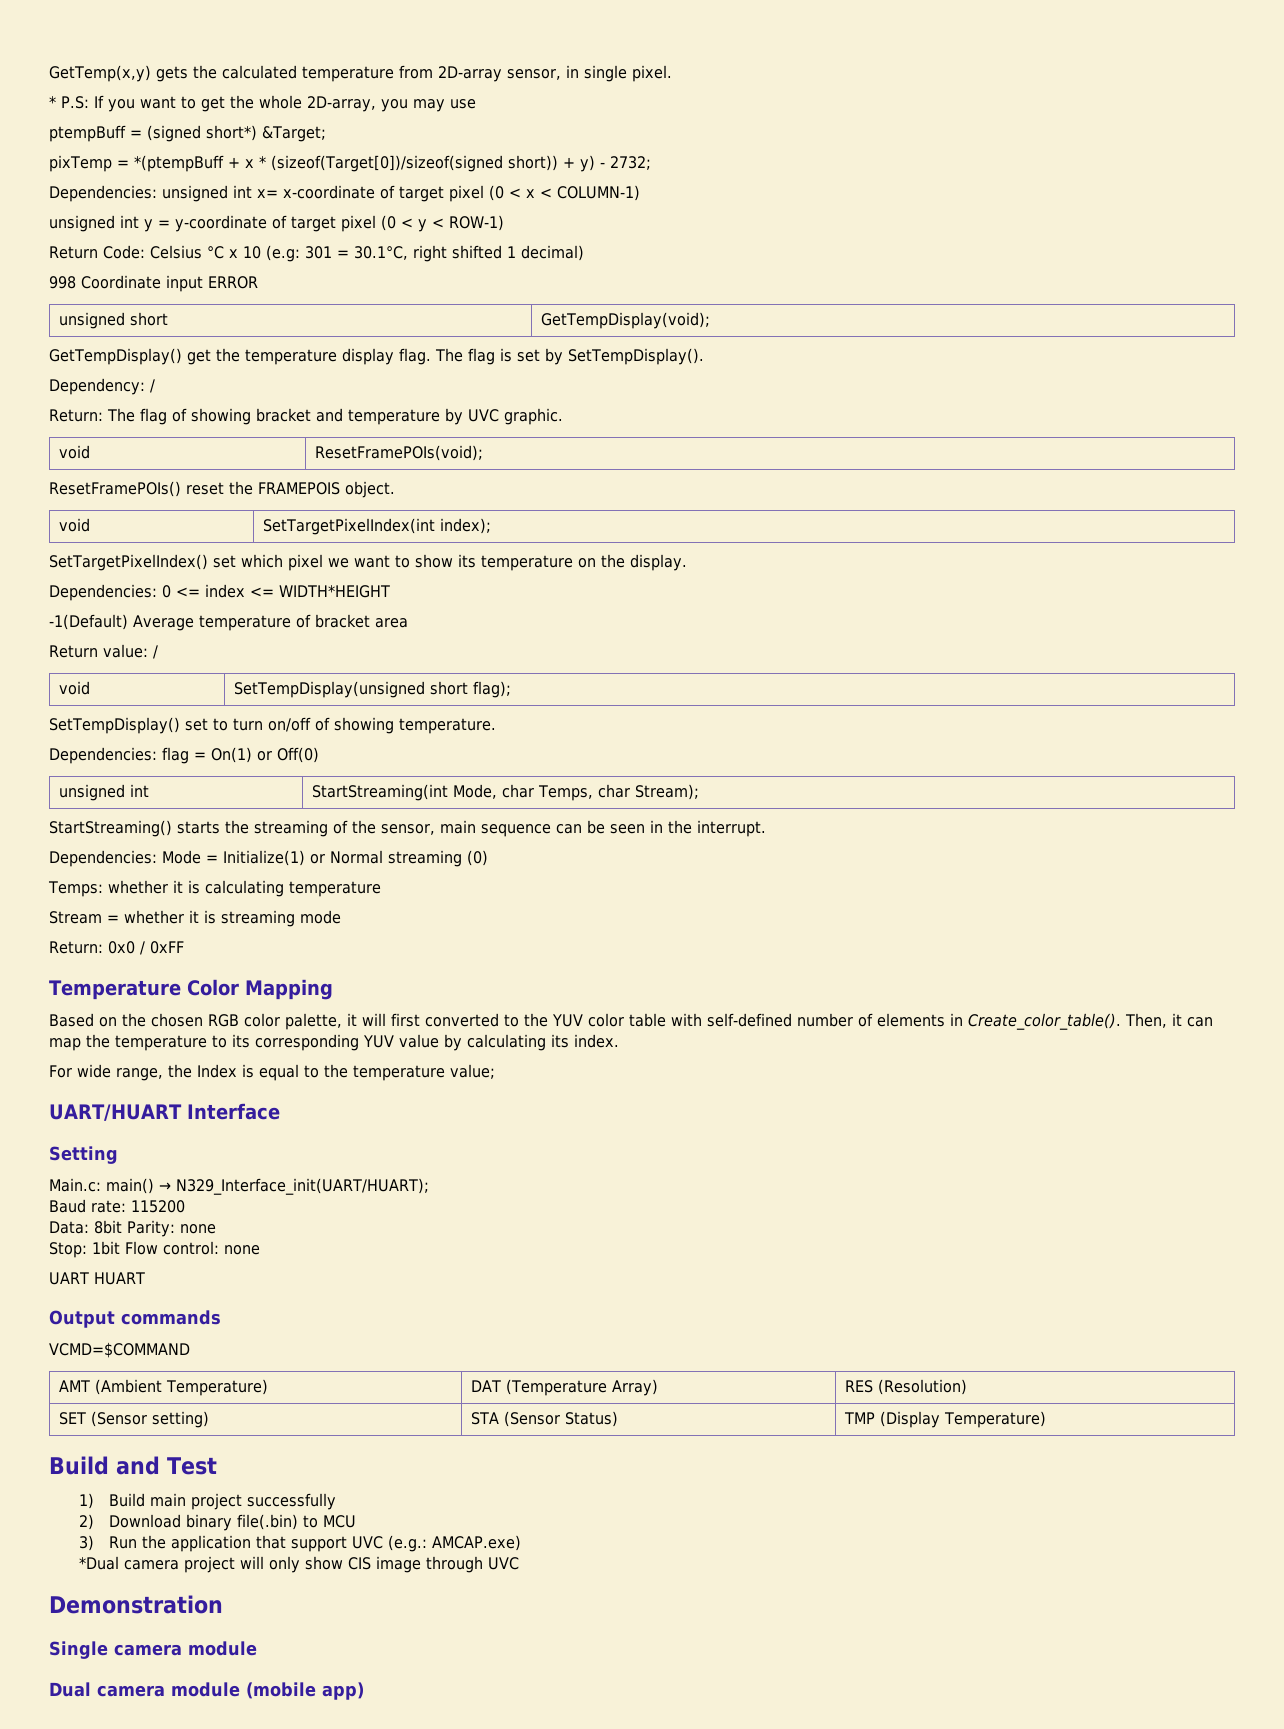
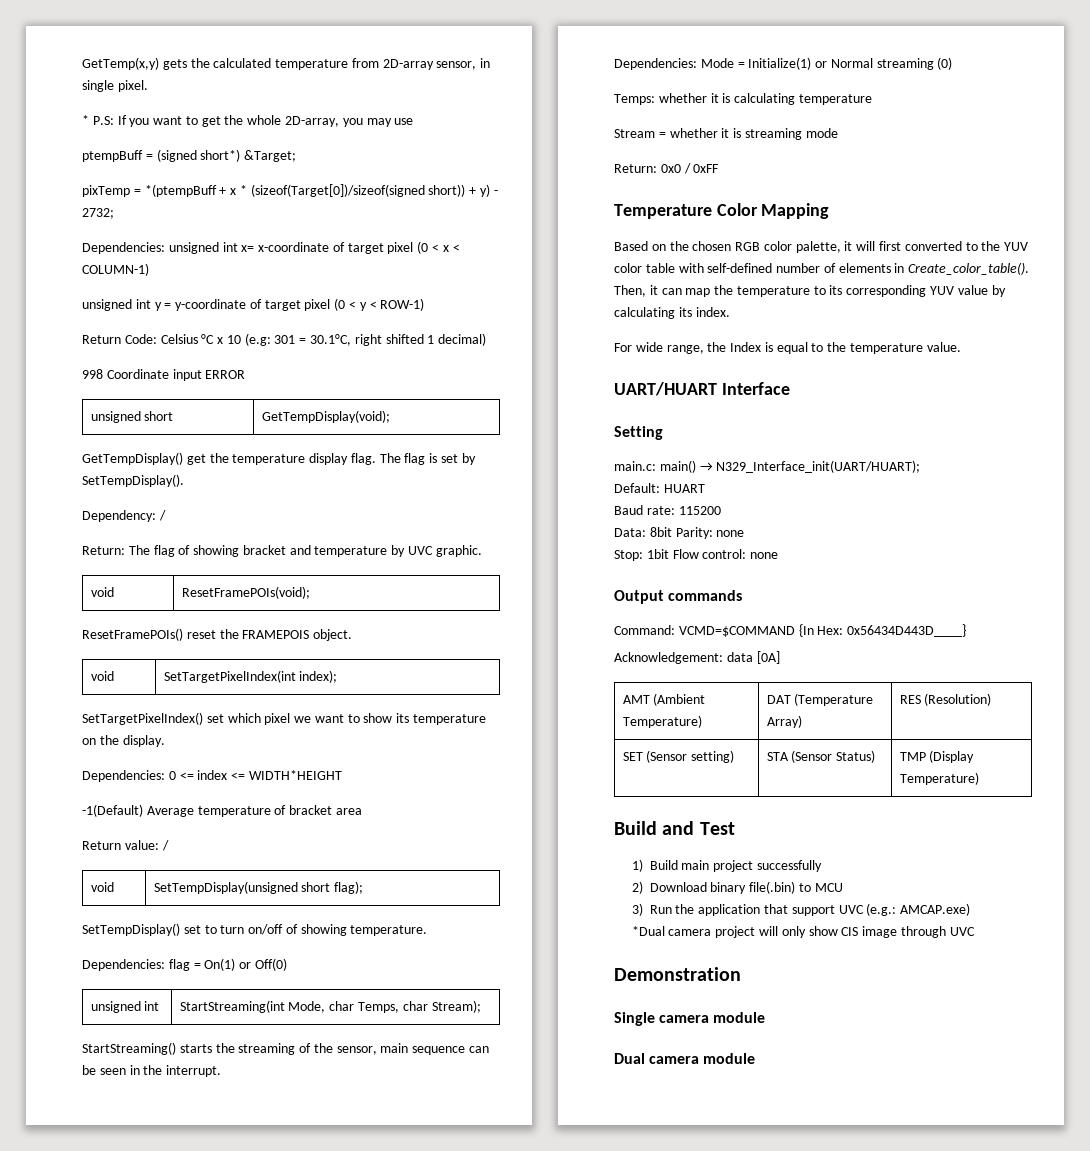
- For wide range, the Index is equal to the temperature value;
+ For wide range, the Index is equal to the temperature value.
- Main.c: main() → N329_Interface_init(UART/HUART);
+ main.c: main() → N329_Interface_init(UART/HUART);
+ Default: HUART
- UART HUART
- VCMD=$COMMAND
+ Command: VCMD=$COMMAND {In Hex: 0x56434D443D____}
+ Acknowledgement: data [0A]
- Dual camera module (mobile app)
+ Dual camera module

